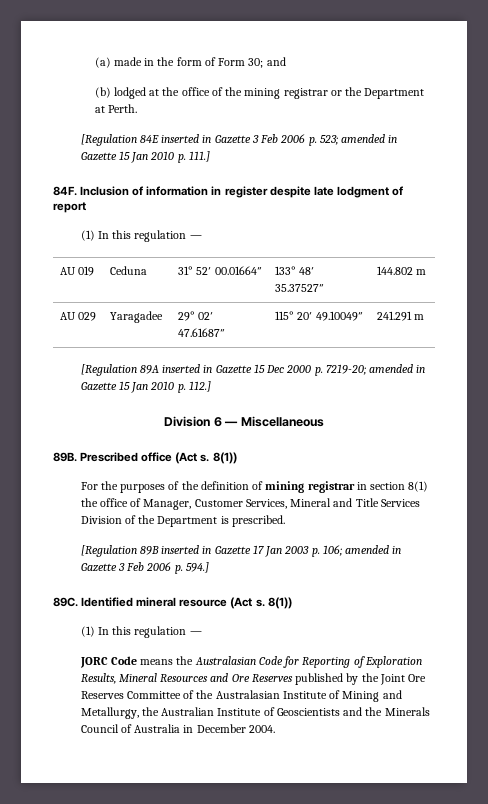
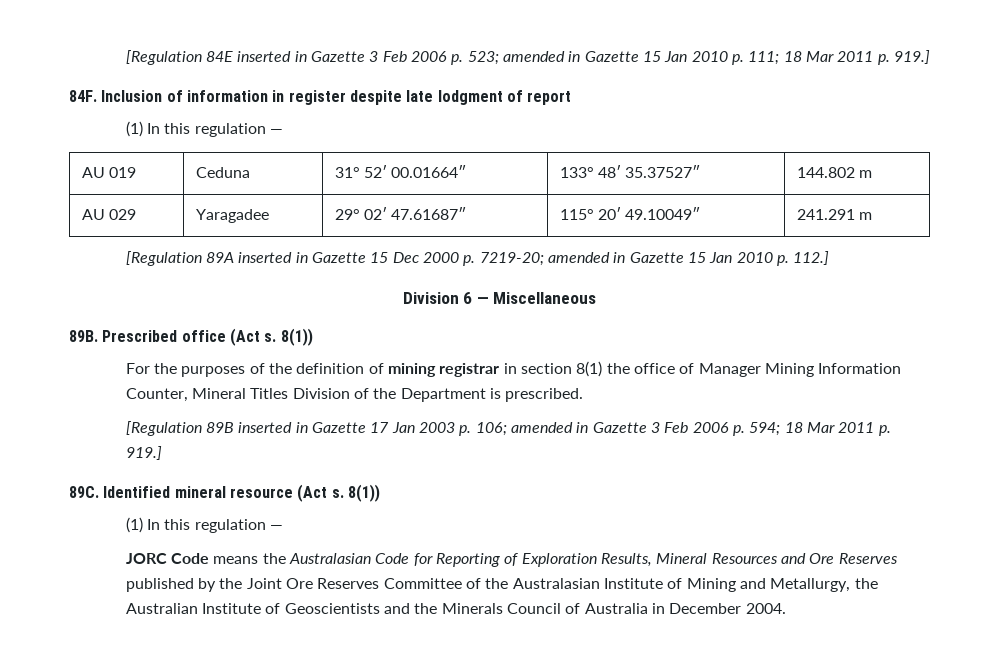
- (a) made in the form of Form 30; and
- (b) lodged at the office of the mining registrar or the Department at Perth.
- [Regulation 84E inserted in Gazette 3 Feb 2006 p. 523; amended in Gazette 15 Jan 2010 p. 111.]
+ [Regulation 84E inserted in Gazette 3 Feb 2006 p. 523; amended in Gazette 15 Jan 2010 p. 111; 18 Mar 2011 p. 919.]
- For the purposes of the definition of mining registrar in section 8(1) the office of Manager, Customer Services, Mineral and Title Services Division of the Department is prescribed.
+ For the purposes of the definition of mining registrar in section 8(1) the office of Manager Mining Information Counter, Mineral Titles Division of the Department is prescribed.
- [Regulation 89B inserted in Gazette 17 Jan 2003 p. 106; amended in Gazette 3 Feb 2006 p. 594.]
+ [Regulation 89B inserted in Gazette 17 Jan 2003 p. 106; amended in Gazette 3 Feb 2006 p. 594; 18 Mar 2011 p. 919.]

